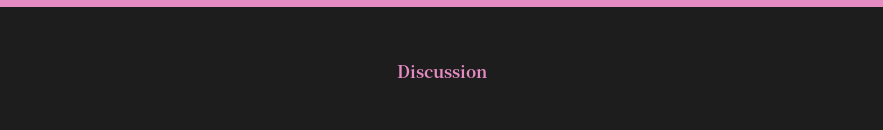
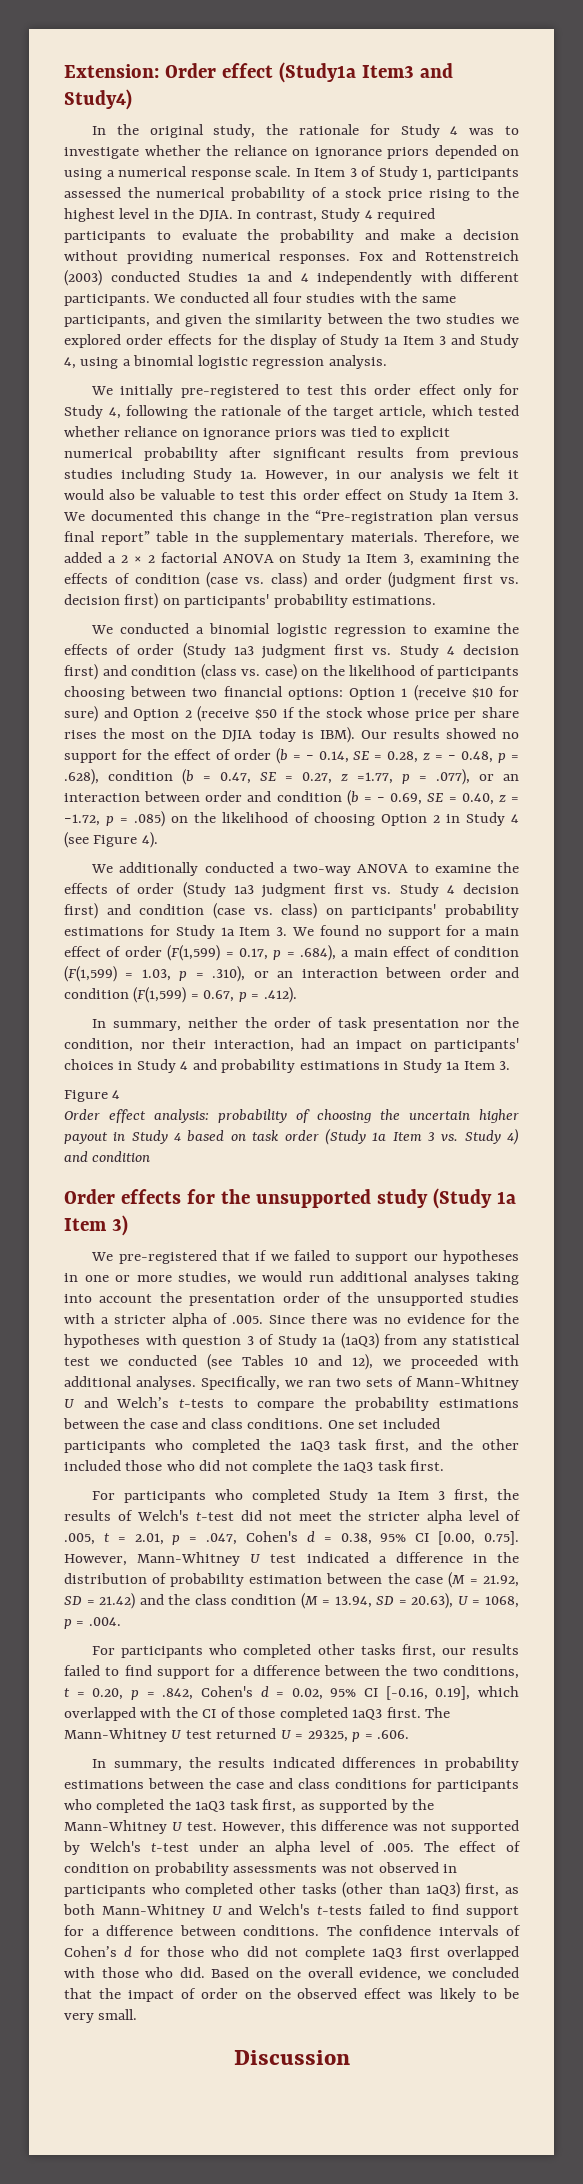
+ Extension: Order effect (Study1a Item3 and Study4)
+ In the original study, the rationale for Study 4 was to investigate whether the reliance on ignorance priors depended on using a numerical response scale. In Item 3 of Study 1, participants assessed the numerical probability of a stock price rising to the highest level in the DJIA. In contrast, Study 4 required participants to evaluate the probability and make a decision without providing numerical responses. Fox and Rottenstreich (2003) conducted Studies 1a and 4 independently with different participants. We conducted all four studies with the same participants, and given the similarity between the two studies we explored order effects for the display of Study 1a Item 3 and Study 4, using a binomial logistic regression analysis.
+ We initially pre-registered to test this order effect only for Study 4, following the rationale of the target article, which tested whether reliance on ignorance priors was tied to explicit numerical probability after significant results from previous studies including Study 1a. However, in our analysis we felt it would also be valuable to test this order effect on Study 1a Item 3. We documented this change in the “Pre-registration plan versus final report” table in the supplementary materials. Therefore, we added a 2 × 2 factorial ANOVA on Study 1a Item 3, examining the effects of condition (case vs. class) and order (judgment first vs. decision first) on participants' probability estimations.
+ We conducted a binomial logistic regression to examine the effects of order (Study 1a3 judgment first vs. Study 4 decision first) and condition (class vs. case) on the likelihood of participants choosing between two financial options: Option 1 (receive $10 for sure) and Option 2 (receive $50 if the stock whose price per share rises the most on the DJIA today is IBM). Our results showed no support for the effect of order (b = − 0.14, SE = 0.28, z = − 0.48, p = .628), condition (b = 0.47, SE = 0.27, z =1.77, p = .077), or an interaction between order and condition (b = − 0.69, SE = 0.40, z = −1.72, p = .085) on the likelihood of choosing Option 2 in Study 4 (see Figure 4).
+ We additionally conducted a two-way ANOVA to examine the effects of order (Study 1a3 judgment first vs. Study 4 decision first) and condition (case vs. class) on participants' probability estimations for Study 1a Item 3. We found no support for a main effect of order (F(1,599) = 0.17, p = .684), a main effect of condition (F(1,599) = 1.03, p = .310), or an interaction between order and condition (F(1,599) = 0.67, p = .412).
+ In summary, neither the order of task presentation nor the condition, nor their interaction, had an impact on participants' choices in Study 4 and probability estimations in Study 1a Item 3.
+ Figure 4
+ Order effect analysis: probability of choosing the uncertain higher payout in Study 4 based on task order (Study 1a Item 3 vs. Study 4) and condition
+ Order effects for the unsupported study (Study 1a Item 3)
+ We pre-registered that if we failed to support our hypotheses in one or more studies, we would run additional analyses taking into account the presentation order of the unsupported studies with a stricter alpha of .005. Since there was no evidence for the hypotheses with question 3 of Study 1a (1aQ3) from any statistical test we conducted (see Tables 10 and 12), we proceeded with additional analyses. Specifically, we ran two sets of Mann-Whitney U and Welch’s t-tests to compare the probability estimations between the case and class conditions. One set included participants who completed the 1aQ3 task first, and the other included those who did not complete the 1aQ3 task first.
+ For participants who completed Study 1a Item 3 first, the results of Welch's t-test did not meet the stricter alpha level of .005, t = 2.01, p = .047, Cohen's d = 0.38, 95% CI [0.00, 0.75]. However, Mann-Whitney U test indicated a difference in the distribution of probability estimation between the case (M = 21.92, SD = 21.42) and the class condition (M = 13.94, SD = 20.63), U = 1068, p = .004.
+ For participants who completed other tasks first, our results failed to find support for a difference between the two conditions, t = 0.20, p = .842, Cohen's d = 0.02, 95% CI [-0.16, 0.19], which overlapped with the CI of those completed 1aQ3 first. The Mann-Whitney U test returned U = 29325, p = .606.
+ In summary, the results indicated differences in probability estimations between the case and class conditions for participants who completed the 1aQ3 task first, as supported by the Mann-Whitney U test. However, this difference was not supported by Welch's t-test under an alpha level of .005. The effect of condition on probability assessments was not observed in participants who completed other tasks (other than 1aQ3) first, as both Mann-Whitney U and Welch's t-tests failed to find support for a difference between conditions. The confidence intervals of Cohen’s d for those who did not complete 1aQ3 first overlapped with those who did. Based on the overall evidence, we concluded that the impact of order on the observed effect was likely to be very small.

